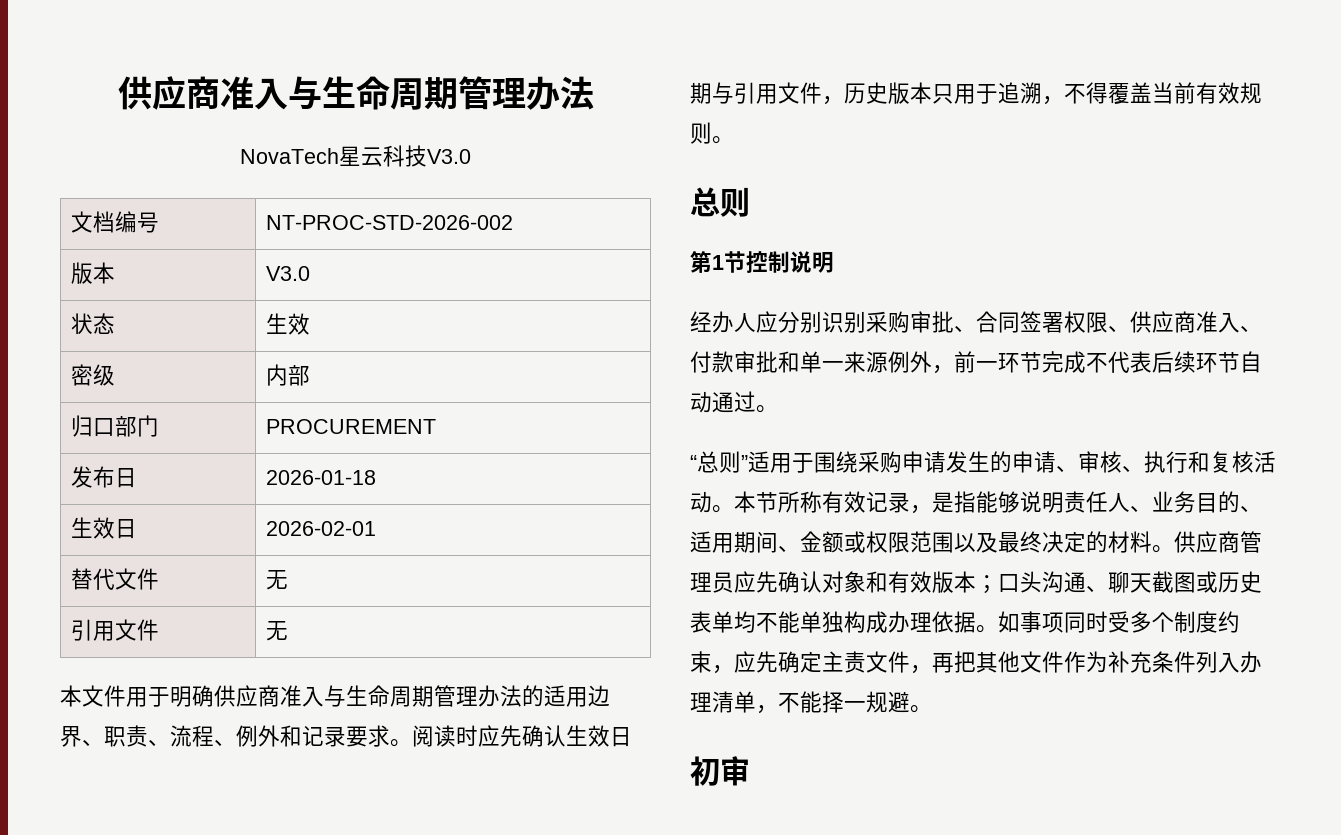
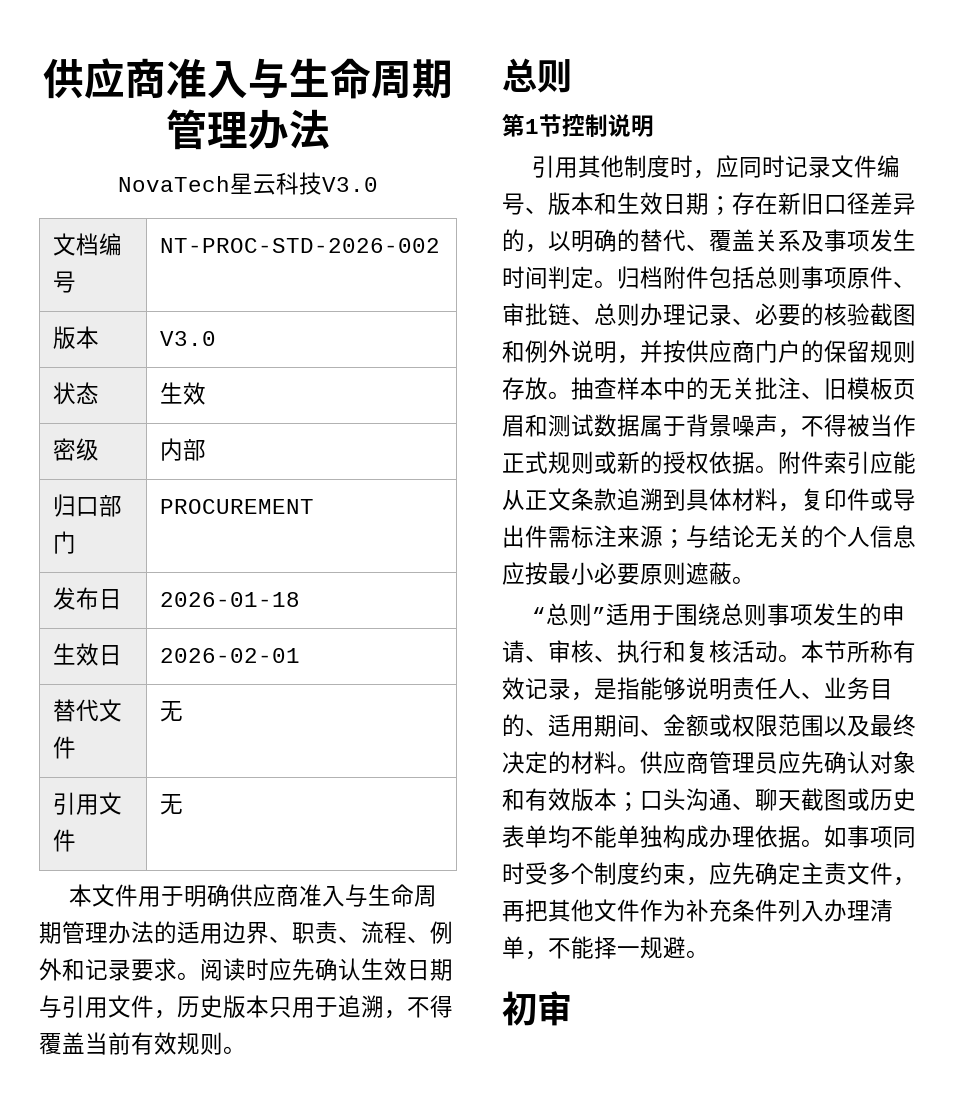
- 经办人应分别识别采购审批、合同签署权限、供应商准入、付款审批和单一来源例外，前一环节完成不代表后续环节自动通过。
+ 引用其他制度时，应同时记录文件编号、版本和生效日期；存在新旧口径差异的，以明确的替代、覆盖关系及事项发生时间判定。归档附件包括总则事项原件、审批链、总则办理记录、必要的核验截图和例外说明，并按供应商门户的保留规则存放。抽查样本中的无关批注、旧模板页眉和测试数据属于背景噪声，不得被当作正式规则或新的授权依据。附件索引应能从正文条款追溯到具体材料，复印件或导出件需标注来源；与结论无关的个人信息应按最小必要原则遮蔽。
- “总则”适用于围绕采购申请发生的申请、审核、执行和复核活动。
+ “总则”适用于围绕总则事项发生的申请、审核、执行和复核活动。

